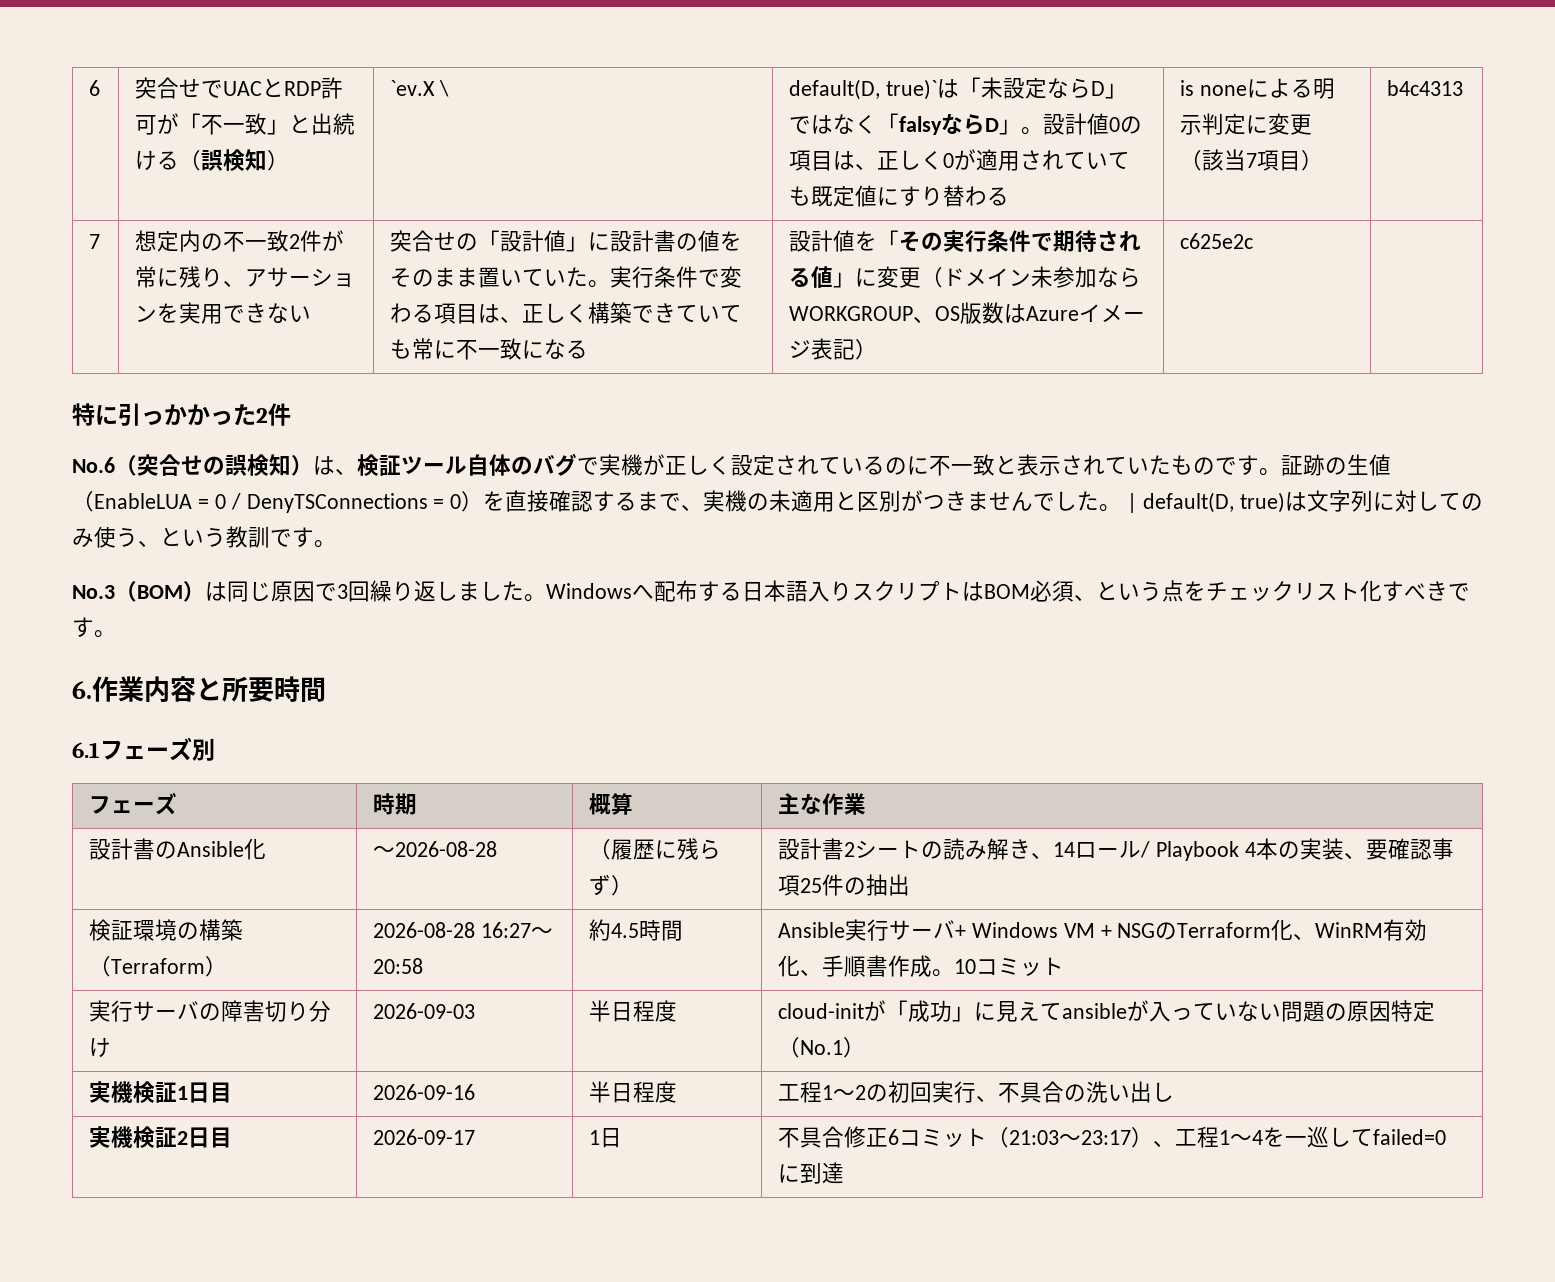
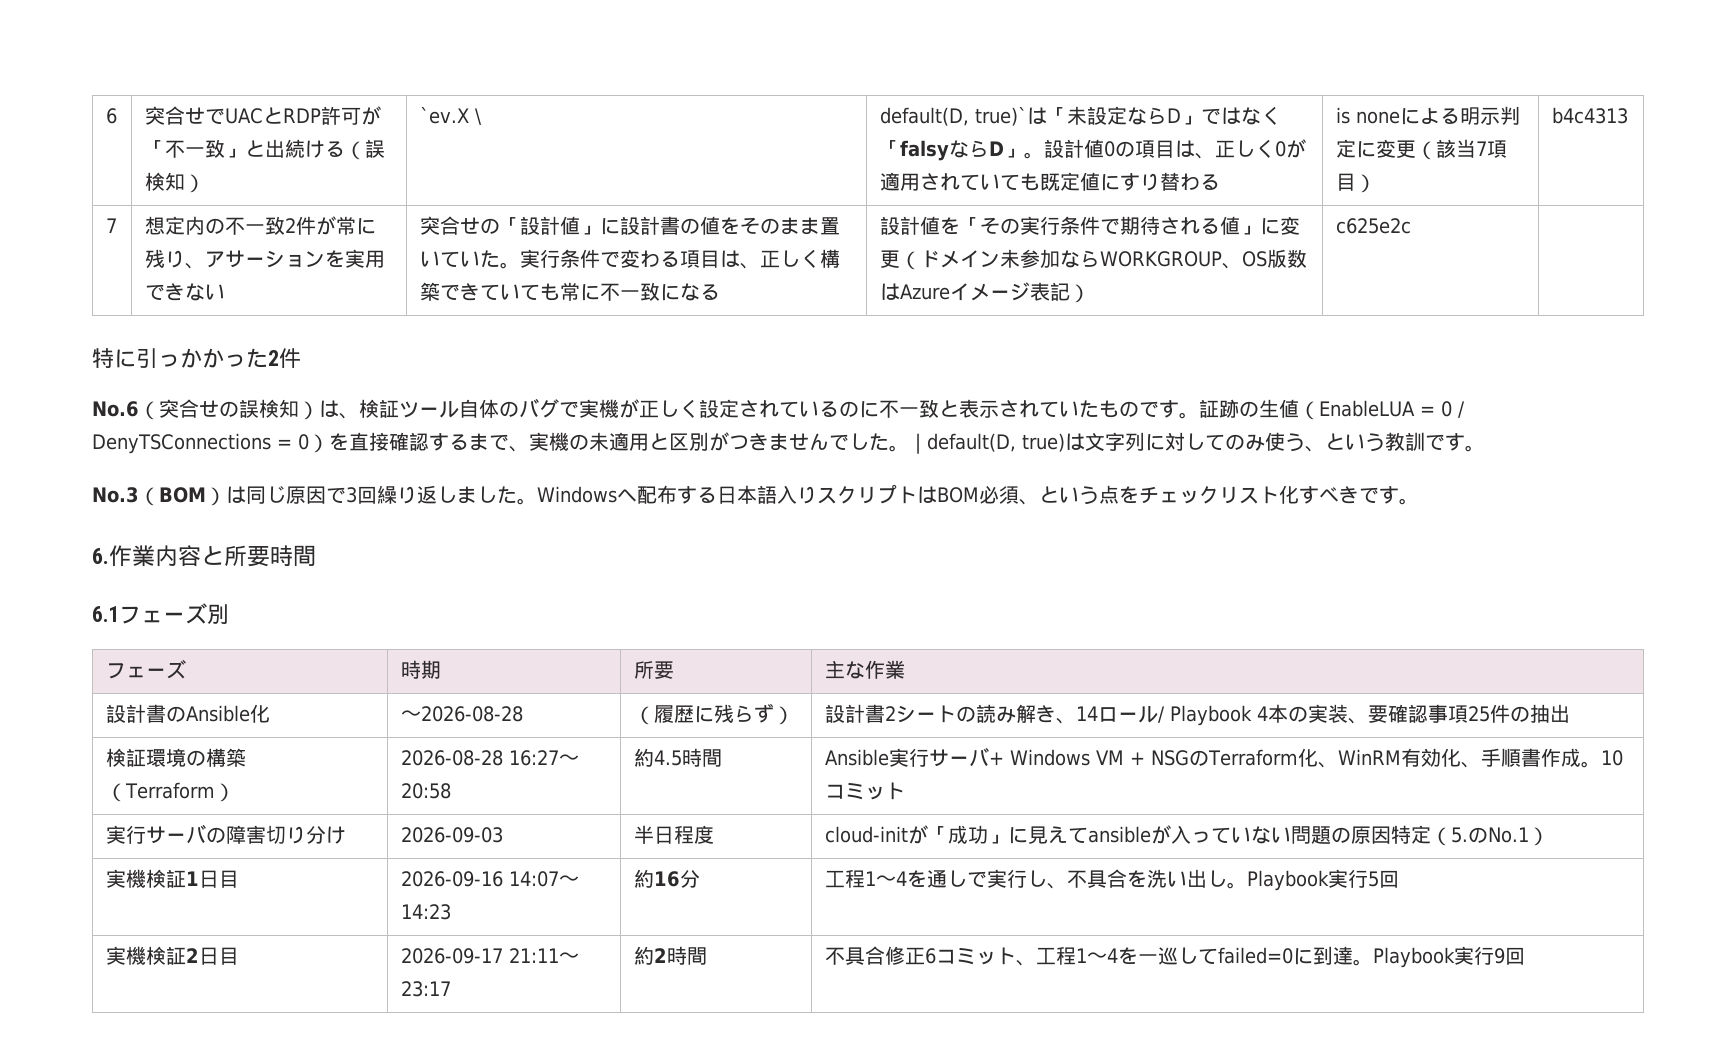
- フェーズ | 時期 | 概算 | 主な作業
+ フェーズ | 時期 | 所要 | 主な作業
- 実行サーバの障害切り分け | 2026-09-03 | 半日程度 | cloud-initが「成功」に見えてansibleが入っていない問題の原因特定（No.1）
+ 実行サーバの障害切り分け | 2026-09-03 | 半日程度 | cloud-initが「成功」に見えてansibleが入っていない問題の原因特定（5.のNo.1）
- 実機検証1日目 | 2026-09-16 | 半日程度 | 工程1〜2の初回実行、不具合の洗い出し
+ 実機検証1日目 | 2026-09-16 14:07〜14:23 | 約16分 | 工程1〜4を通しで実行し、不具合を洗い出し。Playbook実行5回
- 実機検証2日目 | 2026-09-17 | 1日 | 不具合修正6コミット（21:03〜23:17）、工程1〜4を一巡してfailed=0に到達
+ 実機検証2日目 | 2026-09-17 21:11〜23:17 | 約2時間 | 不具合修正6コミット、工程1〜4を一巡してfailed=0に到達。Playbook実行9回

